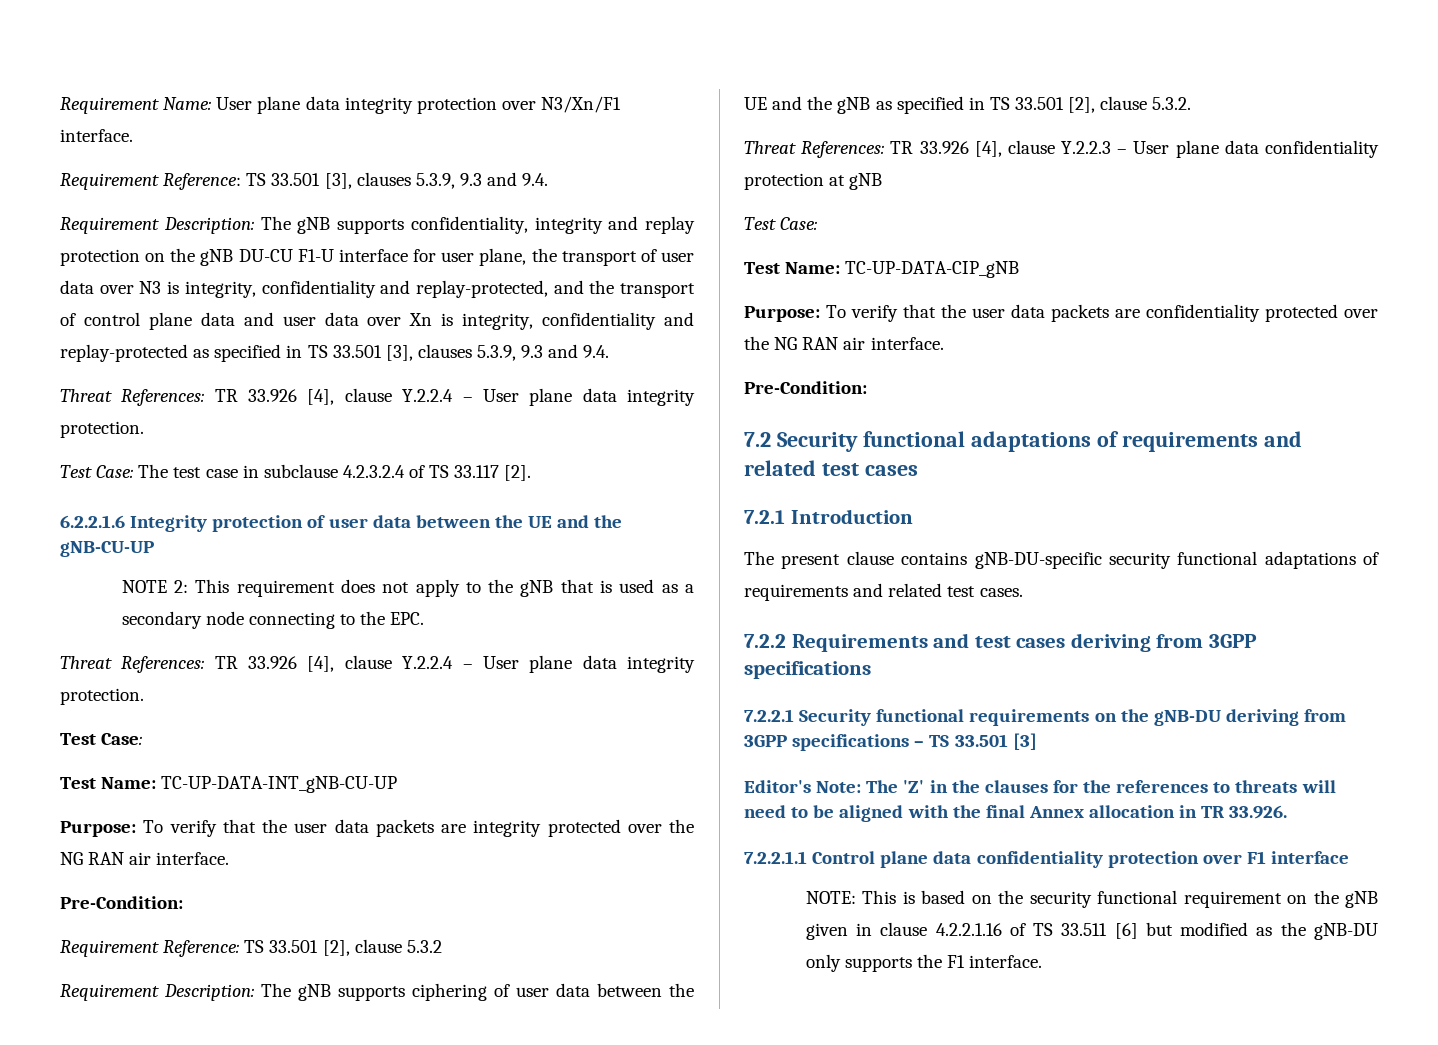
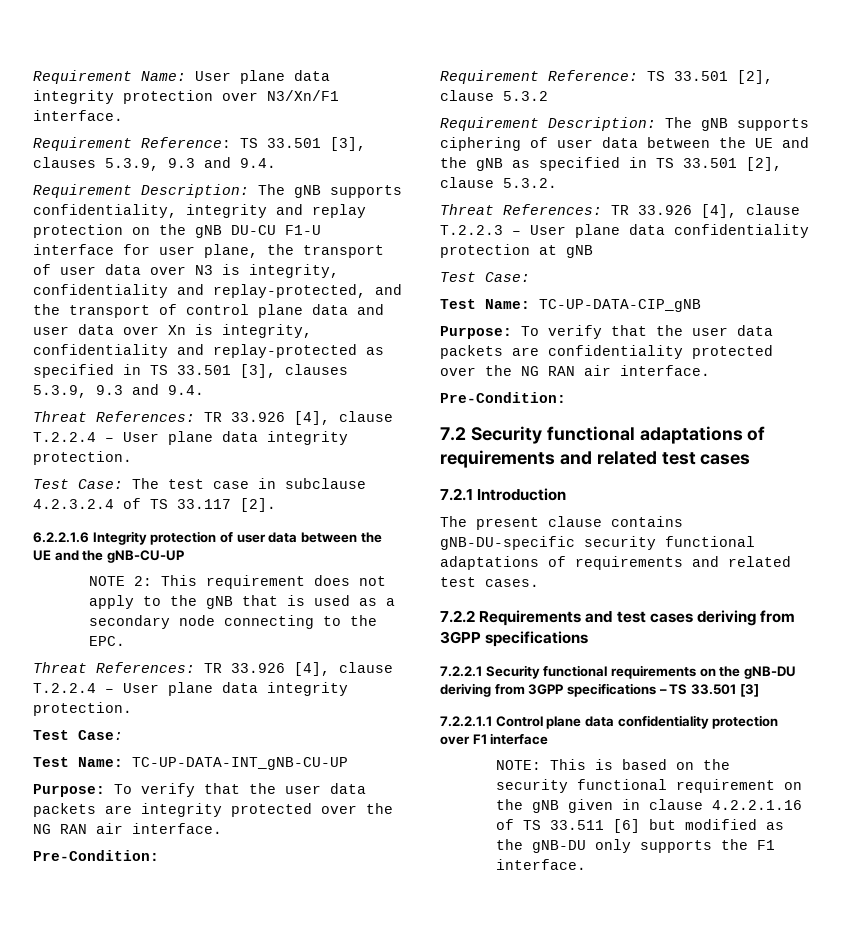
  The gNB supports confidentiality, integrity and replay protection on the gNB DU-CU F1-U interface for user plane, the transport of user data over N3 is integrity, confidentiality and replay-protected, and the transport of control plane data and user data over Xn is integrity, confidentiality and replay-protected as specified in TS 33.501 [3], clauses 5.3.9, 9.3 and 9.4.
- Threat References: TR 33.926 [4], clause Y.2.2.4 – User plane data integrity protection.
+ Threat References: TR 33.926 [4], clause T.2.2.4 – User plane data integrity protection.
  NOTE 2: This requirement does not apply to the gNB that is used as a secondary node connecting to the EPC.
- Threat References: TR 33.926 [4], clause Y.2.2.4 – User plane data integrity protection.
+ Threat References: TR 33.926 [4], clause T.2.2.4 – User plane data integrity protection.
- Threat References: TR 33.926 [4], clause Y.2.2.3 – User plane data confidentiality protection at gNB
+ Threat References: TR 33.926 [4], clause T.2.2.3 – User plane data confidentiality protection at gNB
- Editor's Note: The 'Z' in the clauses for the references to threats will need to be aligned with the final Annex allocation in TR 33.926.

